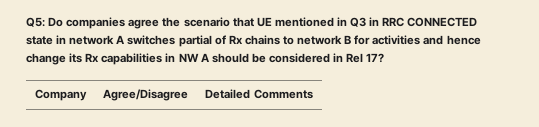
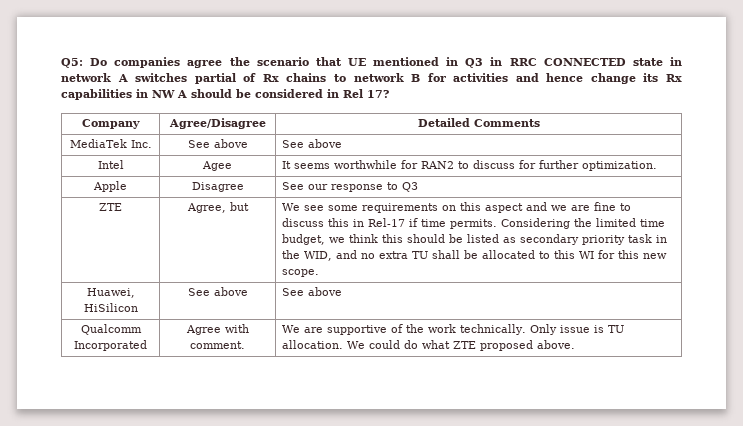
+ MediaTek Inc. | See above | See above
+ Intel | Agee | It seems worthwhile for RAN2 to discuss for further optimization.
+ Apple | Disagree | See our response to Q3
+ ZTE | Agree, but | We see some requirements on this aspect and we are fine to discuss this in Rel-17 if time permits. Considering the limited time budget, we think this should be listed as secondary priority task in the WID, and no extra TU shall be allocated to this WI for this new scope.
+ Huawei, HiSilicon | See above | See above
+ Qualcomm Incorporated | Agree with comment. | We are supportive of the work technically. Only issue is TU allocation. We could do what ZTE proposed above.

